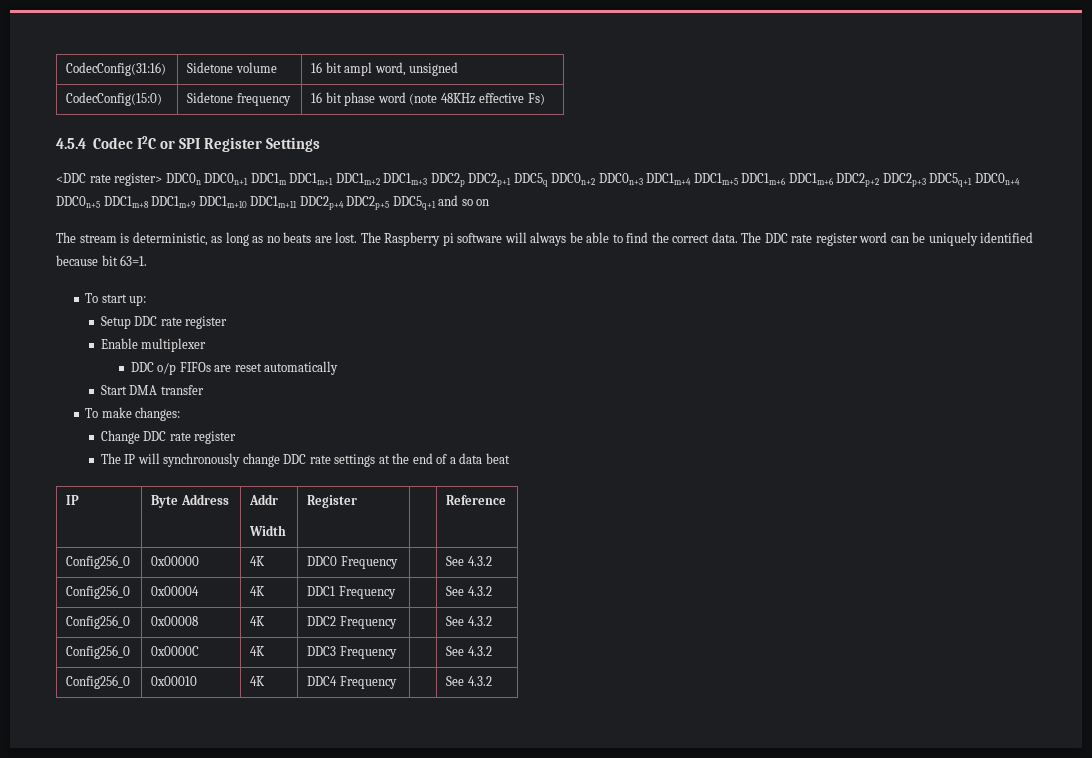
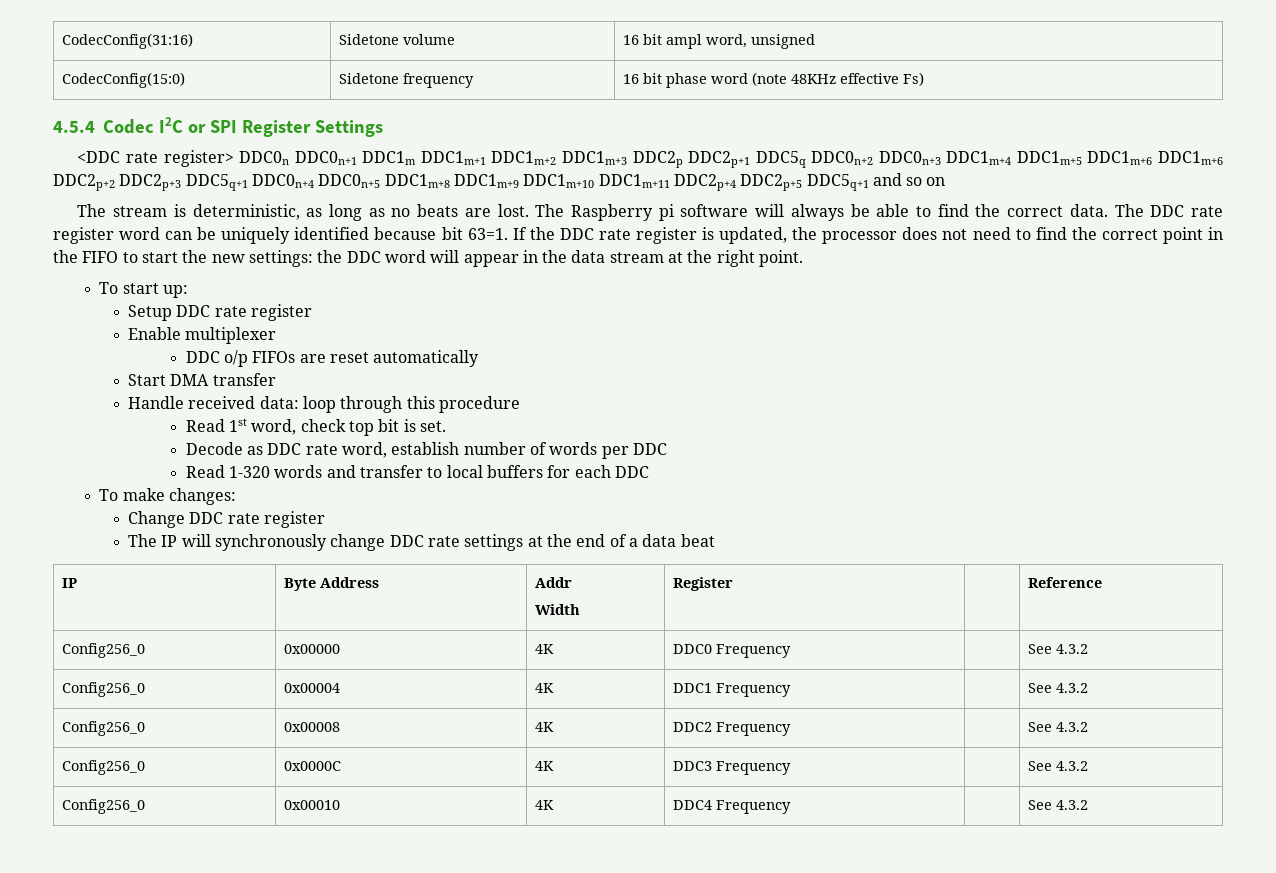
+ If the DDC rate register is updated, the processor does not need to find the correct point in the FIFO to start the new settings: the DDC word will appear in the data stream at the right point.
+ Handle received data: loop through this procedure
+ Read 1st word, check top bit is set.
+ Decode as DDC rate word, establish number of words per DDC
+ Read 1-320 words and transfer to local buffers for each DDC

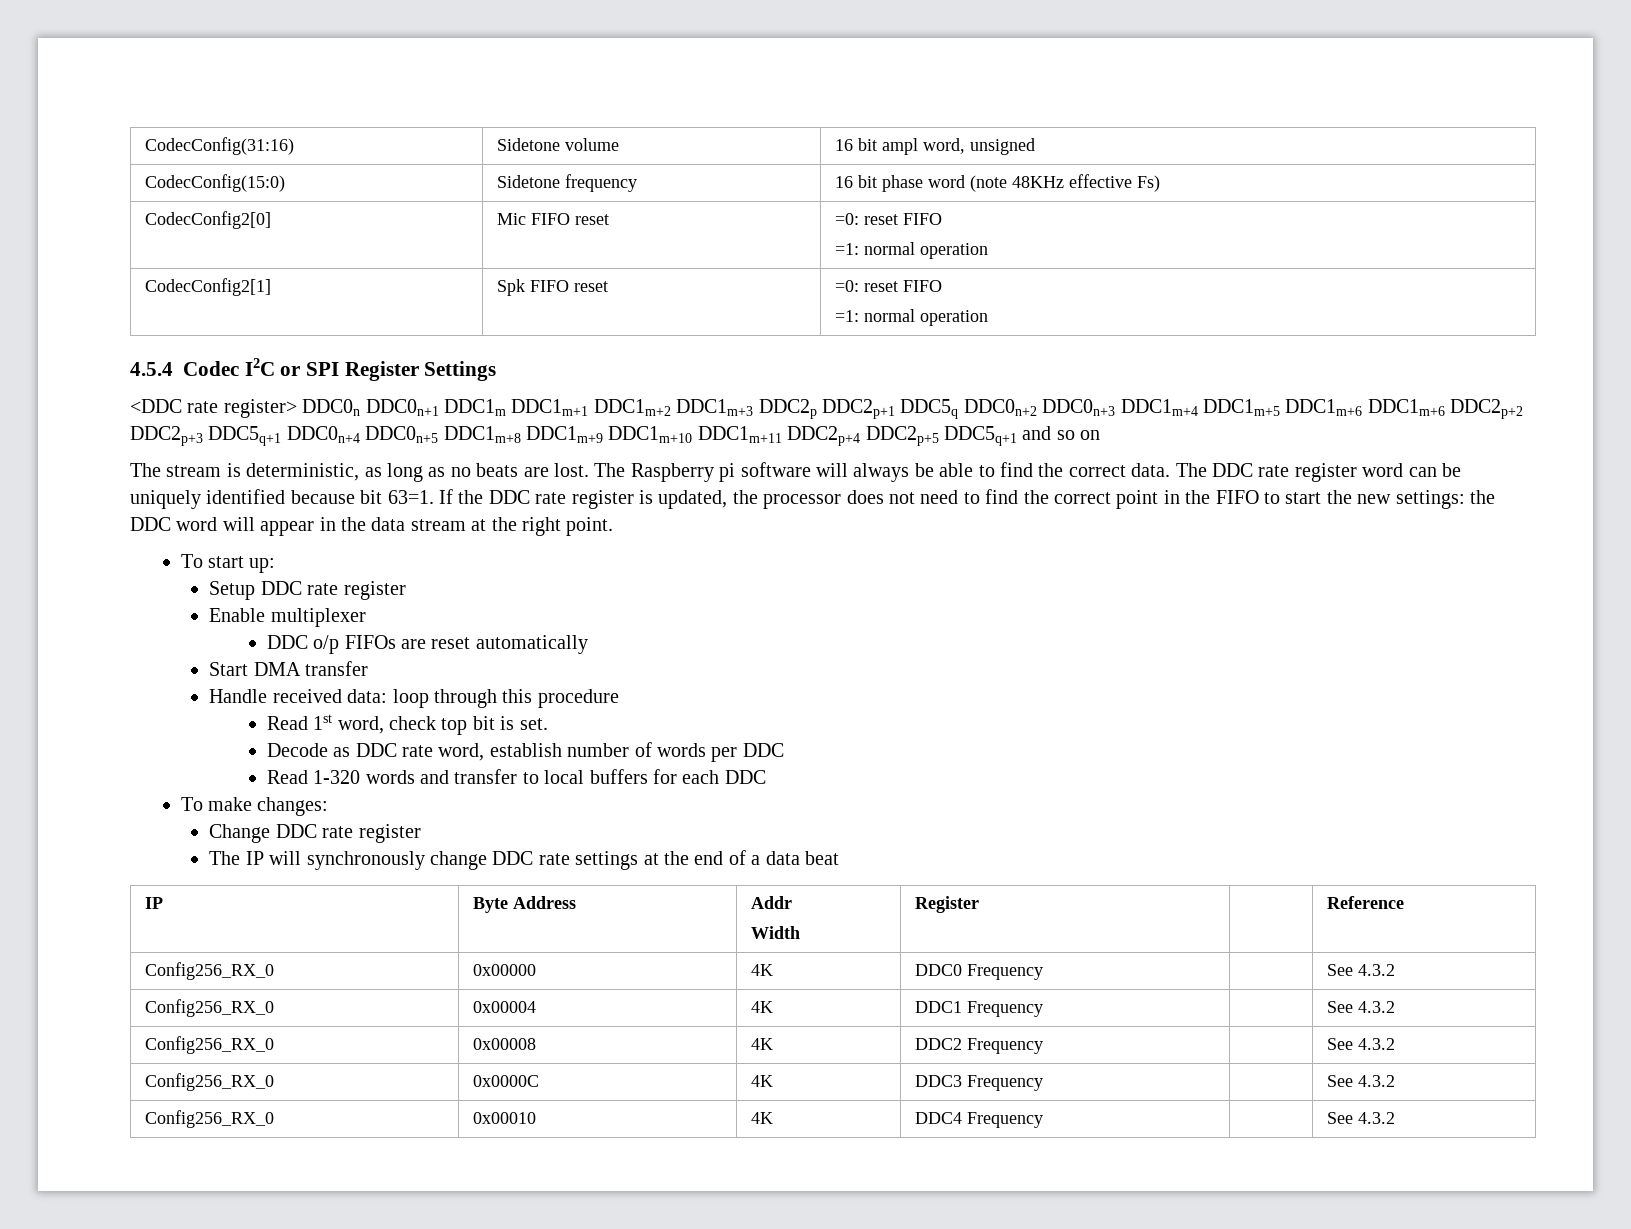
+ CodecConfig2[0] | Mic FIFO reset | =0: reset FIFO
+ =1: normal operation
+ CodecConfig2[1] | Spk FIFO reset | =0: reset FIFO
+ =1: normal operation
- Config256_0 | 0x00000 | 4K | DDC0 Frequency | | See 4.3.2
+ Config256_RX_0 | 0x00000 | 4K | DDC0 Frequency | | See 4.3.2
- Config256_0 | 0x00004 | 4K | DDC1 Frequency | | See 4.3.2
+ Config256_RX_0 | 0x00004 | 4K | DDC1 Frequency | | See 4.3.2
- Config256_0 | 0x00008 | 4K | DDC2 Frequency | | See 4.3.2
+ Config256_RX_0 | 0x00008 | 4K | DDC2 Frequency | | See 4.3.2
- Config256_0 | 0x0000C | 4K | DDC3 Frequency | | See 4.3.2
+ Config256_RX_0 | 0x0000C | 4K | DDC3 Frequency | | See 4.3.2
- Config256_0 | 0x00010 | 4K | DDC4 Frequency | | See 4.3.2
+ Config256_RX_0 | 0x00010 | 4K | DDC4 Frequency | | See 4.3.2

